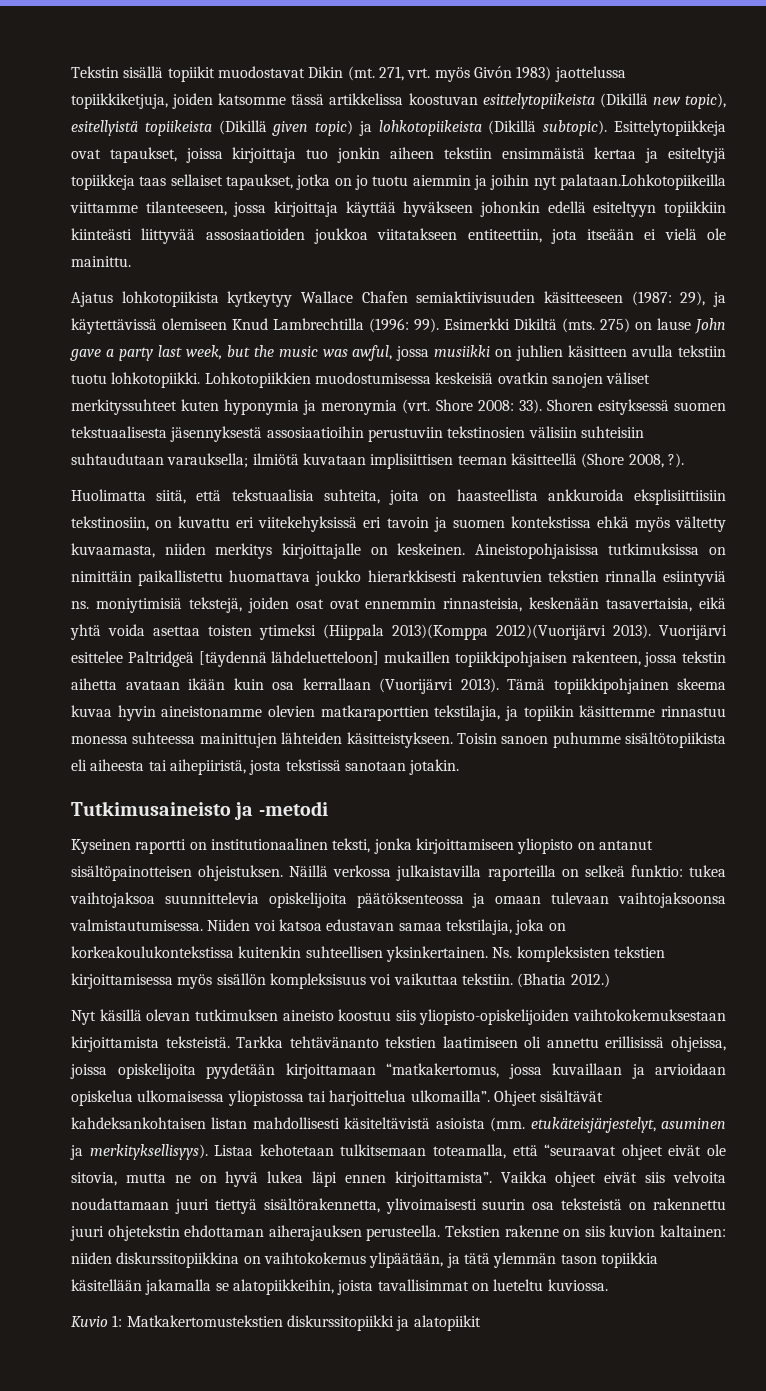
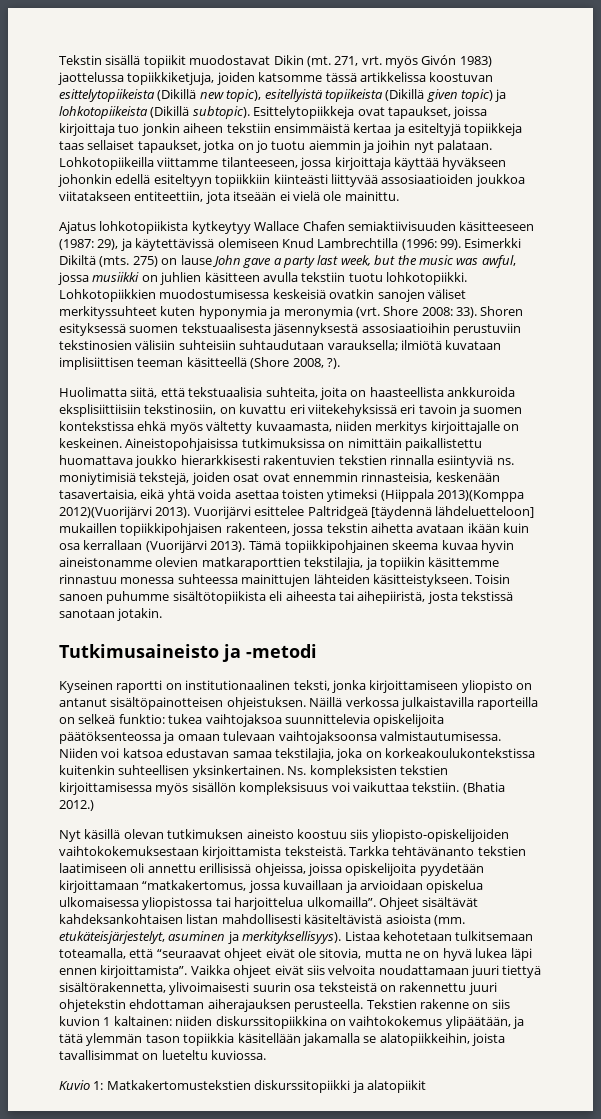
- Esittelytopiikkeja ovat tapaukset, joissa kirjoittaja tuo jonkin aiheen tekstiin ensimmäistä kertaa ja esiteltyjä topiikkeja taas sellaiset tapaukset, jotka on jo tuotu aiemmin ja joihin nyt palataan.Lohkotopiikeilla viittamme tilanteeseen, jossa kirjoittaja käyttää hyväkseen johonkin edellä esiteltyyn topiikkiin kiinteästi liittyvää assosiaatioiden joukkoa viitatakseen entiteettiin, jota itseään ei vielä ole mainittu.
+ Esittelytopiikkeja ovat tapaukset, joissa kirjoittaja tuo jonkin aiheen tekstiin ensimmäistä kertaa ja esiteltyjä topiikkeja taas sellaiset tapaukset, jotka on jo tuotu aiemmin ja joihin nyt palataan. Lohkotopiikeilla viittamme tilanteeseen, jossa kirjoittaja käyttää hyväkseen johonkin edellä esiteltyyn topiikkiin kiinteästi liittyvää assosiaatioiden joukkoa viitatakseen entiteettiin, jota itseään ei vielä ole mainittu.
- Tekstien rakenne on siis kuvion kaltainen: niiden diskurssitopiikkina on vaihtokokemus ylipäätään, ja tätä ylemmän tason topiikkia käsitellään jakamalla se alatopiikkeihin, joista tavallisimmat on lueteltu kuviossa.
+ Tekstien rakenne on siis kuvion 1 kaltainen: niiden diskurssitopiikkina on vaihtokokemus ylipäätään, ja tätä ylemmän tason topiikkia käsitellään jakamalla se alatopiikkeihin, joista tavallisimmat on lueteltu kuviossa.

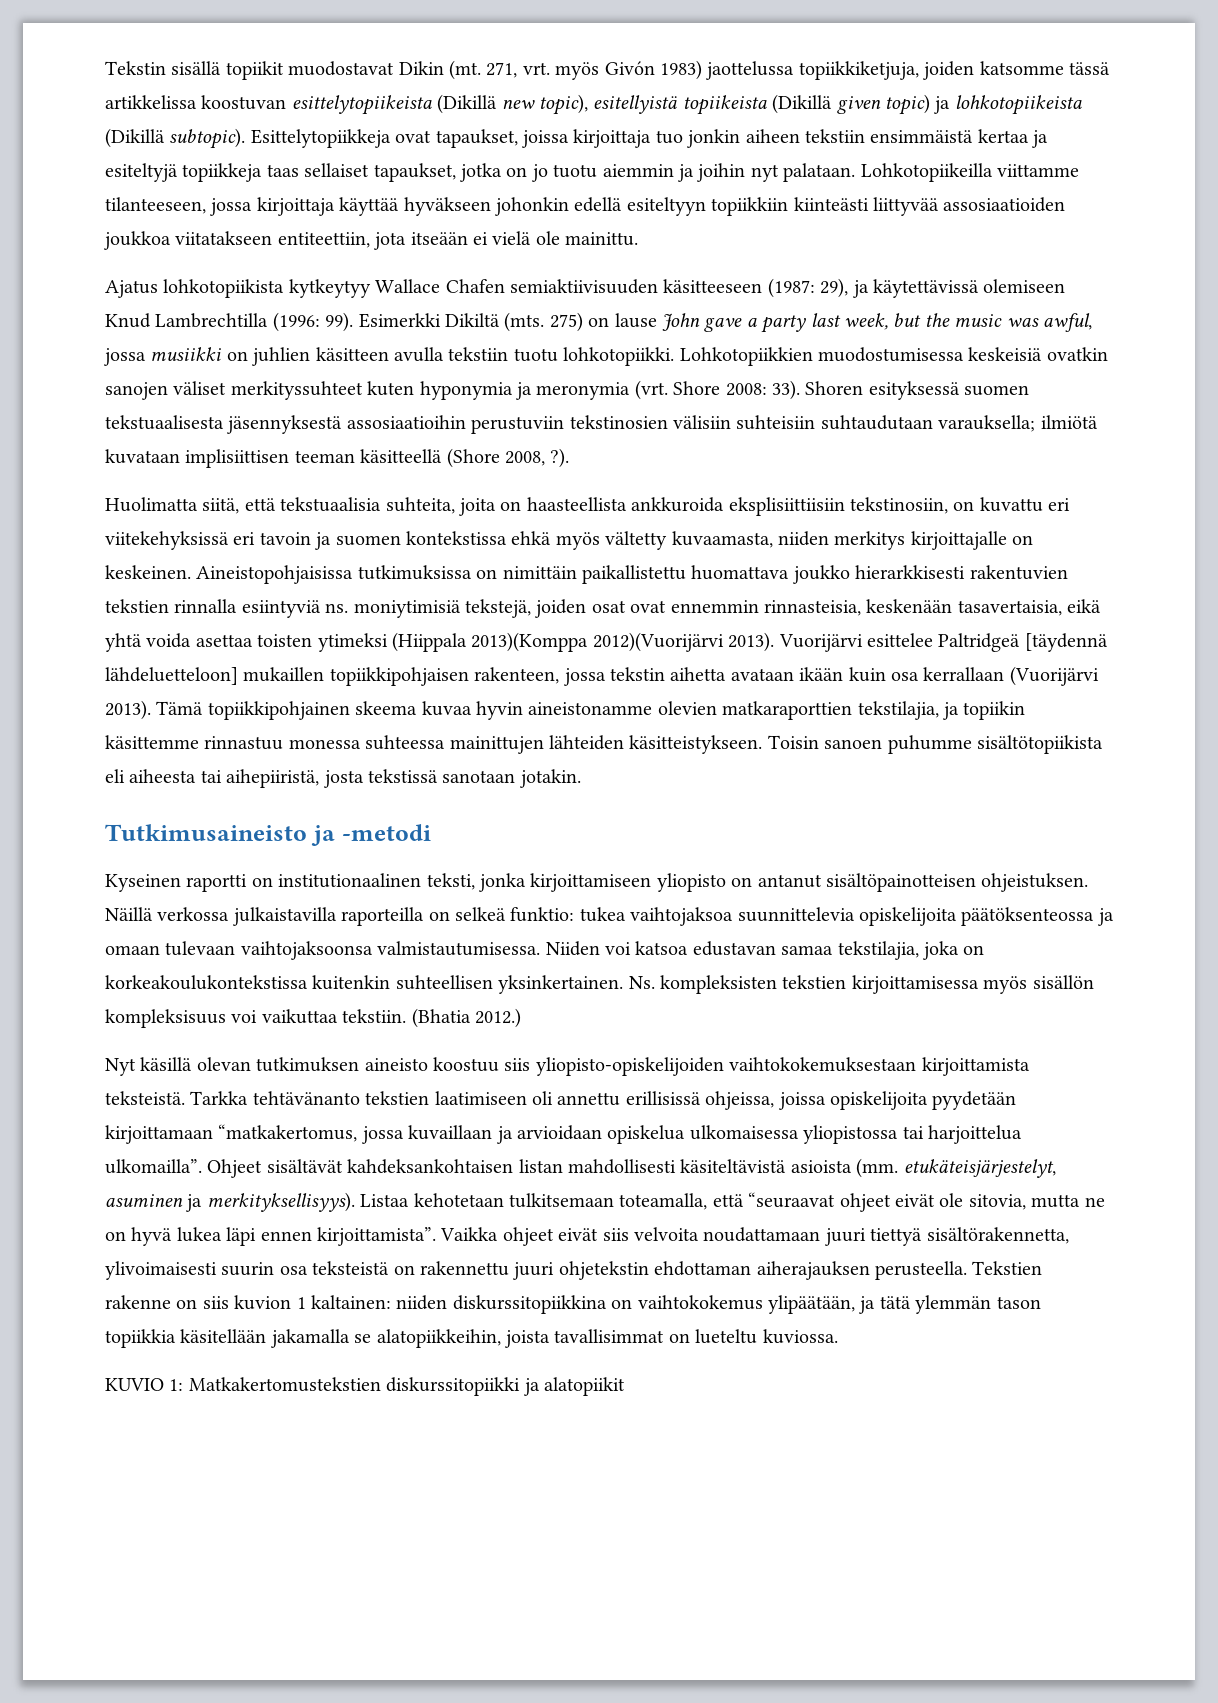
- Kuvio 1: Matkakertomustekstien diskurssitopiikki ja alatopiikit
+ KUVIO 1: Matkakertomustekstien diskurssitopiikki ja alatopiikit

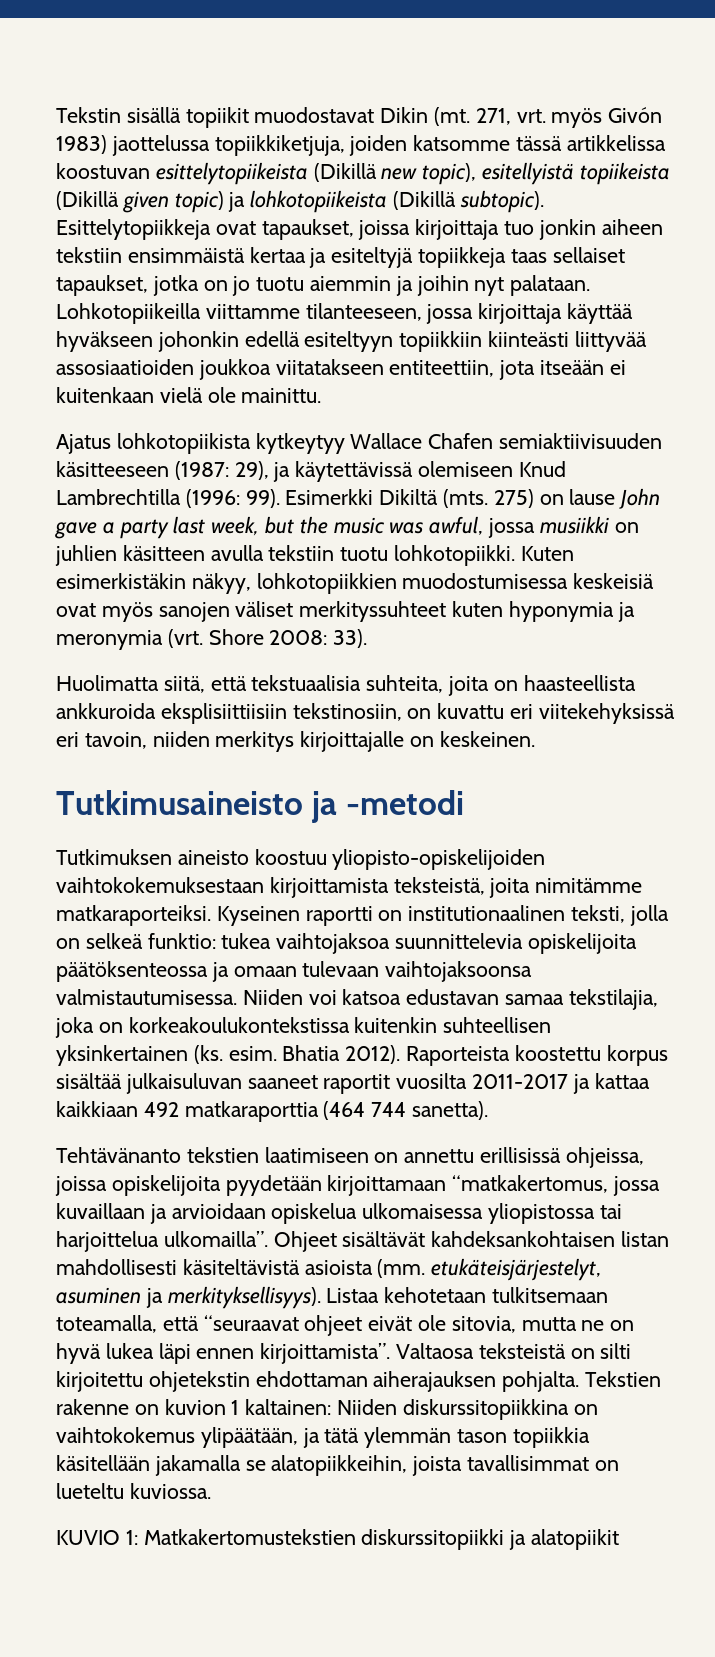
- Lohkotopiikeilla viittamme tilanteeseen, jossa kirjoittaja käyttää hyväkseen johonkin edellä esiteltyyn topiikkiin kiinteästi liittyvää assosiaatioiden joukkoa viitatakseen entiteettiin, jota itseään ei vielä ole mainittu.
+ Lohkotopiikeilla viittamme tilanteeseen, jossa kirjoittaja käyttää hyväkseen johonkin edellä esiteltyyn topiikkiin kiinteästi liittyvää assosiaatioiden joukkoa viitatakseen entiteettiin, jota itseään ei kuitenkaan vielä ole mainittu.
- Lohkotopiikkien muodostumisessa keskeisiä ovatkin sanojen väliset merkityssuhteet kuten hyponymia ja meronymia (vrt.
+ Kuten esimerkistäkin näkyy, lohkotopiikkien muodostumisessa keskeisiä ovat myös sanojen väliset merkityssuhteet kuten hyponymia ja meronymia (vrt.
- Shoren esityksessä suomen tekstuaalisesta jäsennyksestä assosiaatioihin perustuviin tekstinosien välisiin suhteisiin suhtaudutaan varauksella; ilmiötä kuvataan implisiittisen teeman käsitteellä (Shore 2008, ?).
- Huolimatta siitä, että tekstuaalisia suhteita, joita on haasteellista ankkuroida eksplisiittiisiin tekstinosiin, on kuvattu eri viitekehyksissä eri tavoin ja suomen kontekstissa ehkä myös vältetty kuvaamasta, niiden merkitys kirjoittajalle on keskeinen. Aineistopohjaisissa tutkimuksissa on nimittäin paikallistettu huomattava joukko hierarkkisesti rakentuvien tekstien rinnalla esiintyviä ns. moniytimisiä tekstejä, joiden osat ovat ennemmin rinnasteisia, keskenään tasavertaisia, eikä yhtä voida asettaa toisten ytimeksi (Hiippala 2013)(Komppa 2012)(Vuorijärvi 2013). Vuorijärvi esittelee Paltridgeä [täydennä lähdeluetteloon] mukaillen topiikkipohjaisen rakenteen, jossa tekstin aihetta avataan ikään kuin osa kerrallaan (Vuorijärvi 2013). Tämä topiikkipohjainen skeema kuvaa hyvin aineistonamme olevien matkaraporttien tekstilajia, ja topiikin käsittemme rinnastuu monessa suhteessa mainittujen lähteiden käsitteistykseen. Toisin sanoen puhumme sisältötopiikista eli aiheesta tai aihepiiristä, josta tekstissä sanotaan jotakin.
+ Huolimatta siitä, että tekstuaalisia suhteita, joita on haasteellista ankkuroida eksplisiittiisiin tekstinosiin, on kuvattu eri viitekehyksissä eri tavoin, niiden merkitys kirjoittajalle on keskeinen.
  Tutkimusaineisto ja -metodi
- Kyseinen raportti on institutionaalinen teksti, jonka kirjoittamiseen yliopisto on antanut sisältöpainotteisen ohjeistuksen. Näillä verkossa julkaistavilla raporteilla on selkeä funktio: tukea vaihtojaksoa suunnittelevia opiskelijoita päätöksenteossa ja omaan tulevaan vaihtojaksoonsa valmistautumisessa.
+ Tutkimuksen aineisto koostuu yliopisto-opiskelijoiden vaihtokokemuksestaan kirjoittamista teksteistä, joita nimitämme matkaraporteiksi. Kyseinen raportti on institutionaalinen teksti, jolla on selkeä funktio: tukea vaihtojaksoa suunnittelevia opiskelijoita päätöksenteossa ja omaan tulevaan vaihtojaksoonsa valmistautumisessa.
- Niiden voi katsoa edustavan samaa tekstilajia, joka on korkeakoulukontekstissa kuitenkin suhteellisen yksinkertainen. Ns. kompleksisten tekstien kirjoittamisessa myös sisällön kompleksisuus voi vaikuttaa tekstiin. (Bhatia 2012.)
- Nyt käsillä olevan tutkimuksen aineisto koostuu siis yliopisto-opiskelijoiden vaihtokokemuksestaan kirjoittamista teksteistä. Tarkka tehtävänanto tekstien laatimiseen oli annettu erillisissä ohjeissa, joissa opiskelijoita pyydetään kirjoittamaan “matkakertomus, jossa kuvaillaan ja arvioidaan opiskelua ulkomaisessa yliopistossa tai harjoittelua ulkomailla”.
+ Niiden voi katsoa edustavan samaa tekstilajia, joka on korkeakoulukontekstissa kuitenkin suhteellisen yksinkertainen (ks. esim. Bhatia 2012). Raporteista koostettu korpus sisältää julkaisuluvan saaneet raportit vuosilta 2011-2017 ja kattaa kaikkiaan 492 matkaraporttia (464 744 sanetta).
+ Tehtävänanto tekstien laatimiseen on annettu erillisissä ohjeissa, joissa opiskelijoita pyydetään kirjoittamaan “matkakertomus, jossa kuvaillaan ja arvioidaan opiskelua ulkomaisessa yliopistossa tai harjoittelua ulkomailla”.
- Vaikka ohjeet eivät siis velvoita noudattamaan juuri tiettyä sisältörakennetta, ylivoimaisesti suurin osa teksteistä on rakennettu juuri ohjetekstin ehdottaman aiherajauksen perusteella.
+ Valtaosa teksteistä on silti kirjoitettu ohjetekstin ehdottaman aiherajauksen pohjalta.
- Tekstien rakenne on siis kuvion 1 kaltainen: niiden diskurssitopiikkina on vaihtokokemus ylipäätään, ja tätä ylemmän tason topiikkia käsitellään jakamalla se alatopiikkeihin, joista tavallisimmat on lueteltu kuviossa.
+ Tekstien rakenne on kuvion 1 kaltainen: Niiden diskurssitopiikkina on vaihtokokemus ylipäätään, ja tätä ylemmän tason topiikkia käsitellään jakamalla se alatopiikkeihin, joista tavallisimmat on lueteltu kuviossa.

